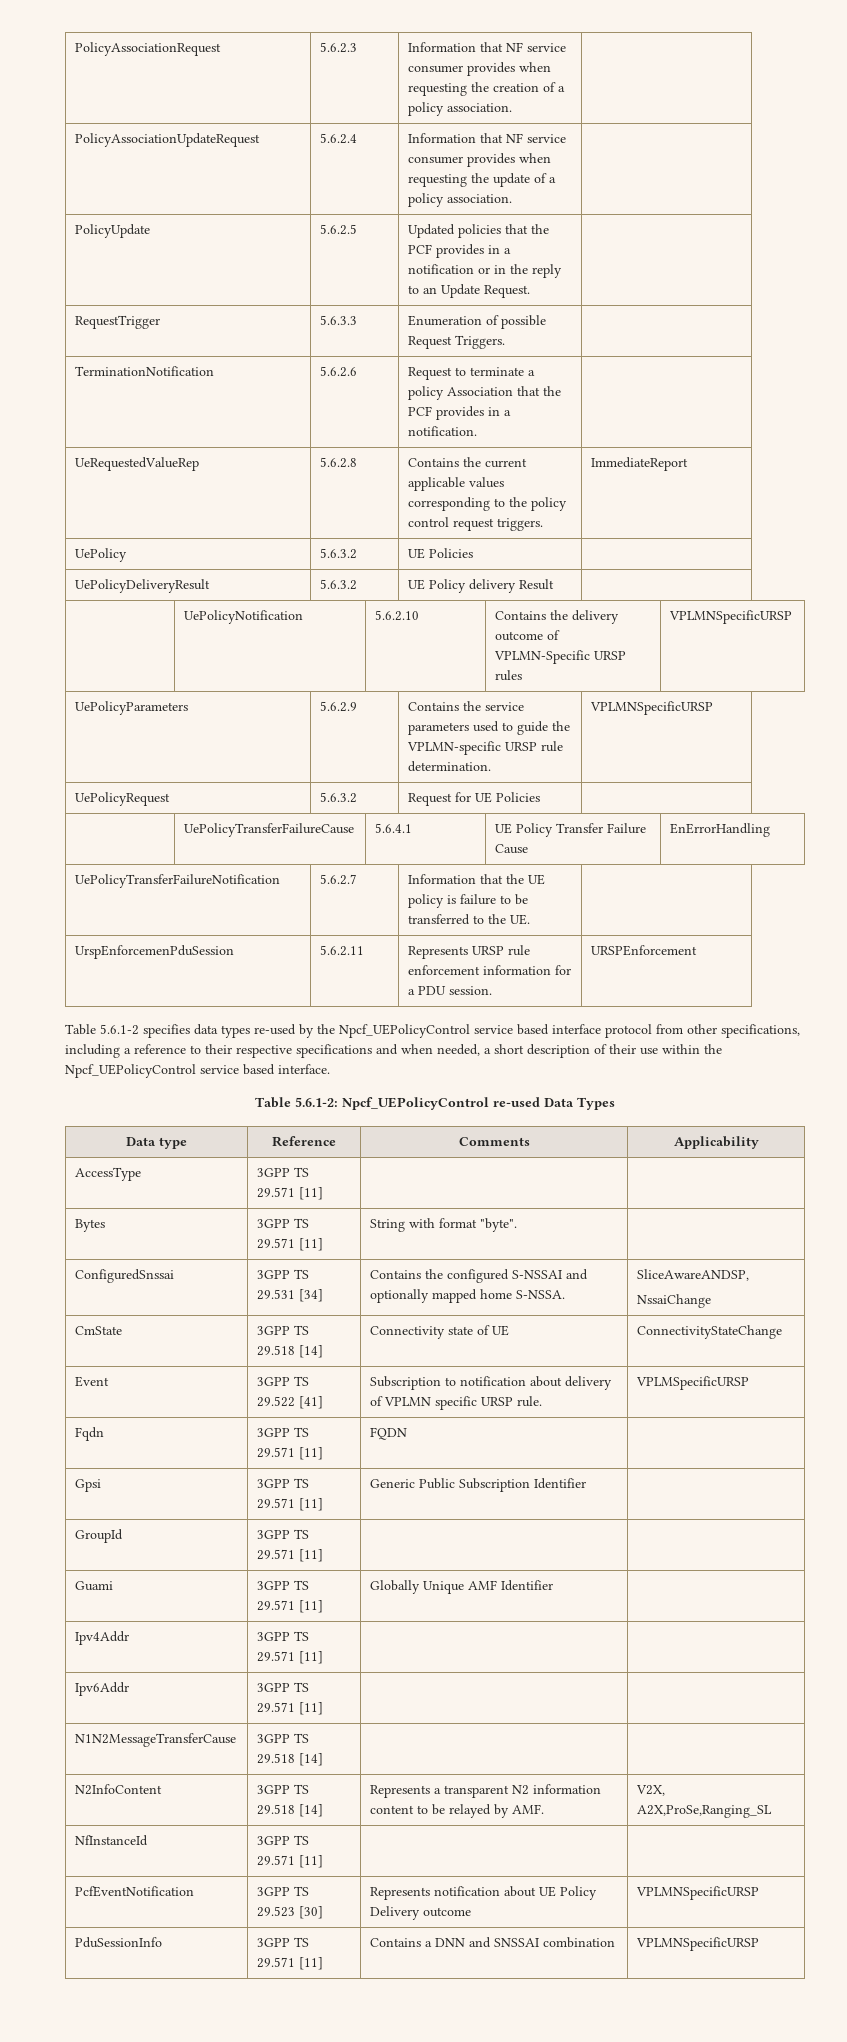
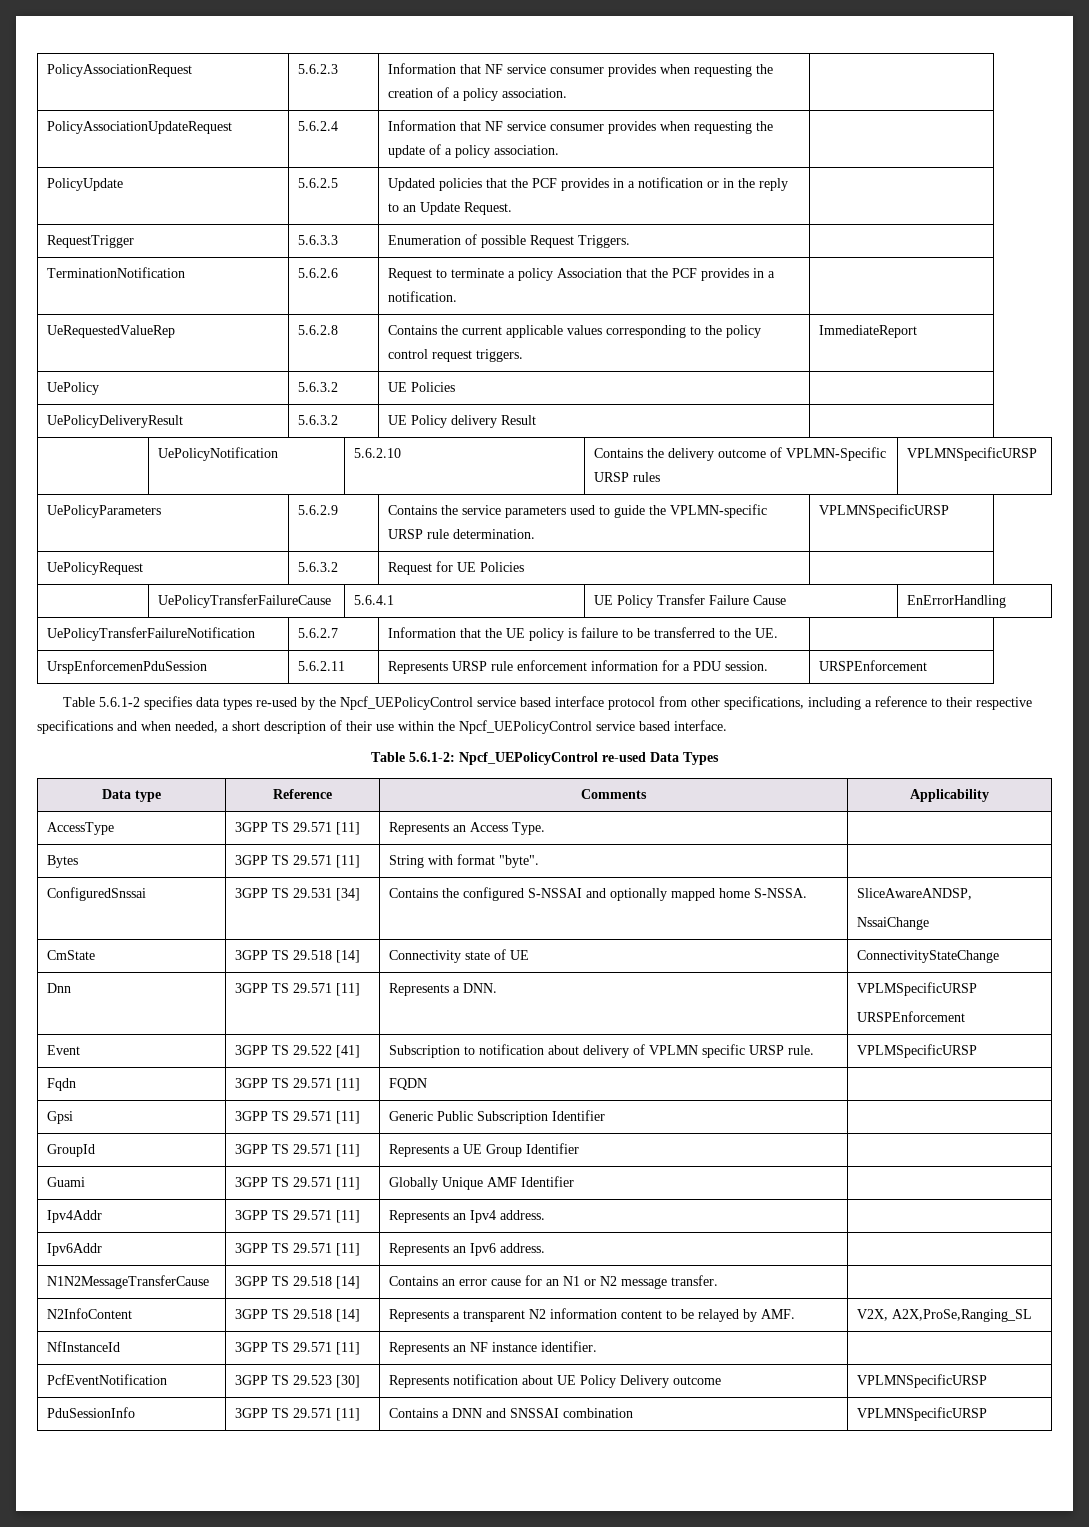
- AccessType | 3GPP TS 29.571 [11] | |
+ AccessType | 3GPP TS 29.571 [11] | Represents an Access Type. |
+ Dnn | 3GPP TS 29.571 [11] | Represents a DNN. | VPLMSpecificURSP
+ URSPEnforcement
- GroupId | 3GPP TS 29.571 [11] | |
+ GroupId | 3GPP TS 29.571 [11] | Represents a UE Group Identifier |
- Ipv4Addr | 3GPP TS 29.571 [11] | |
+ Ipv4Addr | 3GPP TS 29.571 [11] | Represents an Ipv4 address. |
- Ipv6Addr | 3GPP TS 29.571 [11] | |
+ Ipv6Addr | 3GPP TS 29.571 [11] | Represents an Ipv6 address. |
- N1N2MessageTransferCause | 3GPP TS 29.518 [14] | |
+ N1N2MessageTransferCause | 3GPP TS 29.518 [14] | Contains an error cause for an N1 or N2 message transfer. |
- NfInstanceId | 3GPP TS 29.571 [11] | |
+ NfInstanceId | 3GPP TS 29.571 [11] | Represents an NF instance identifier. |

